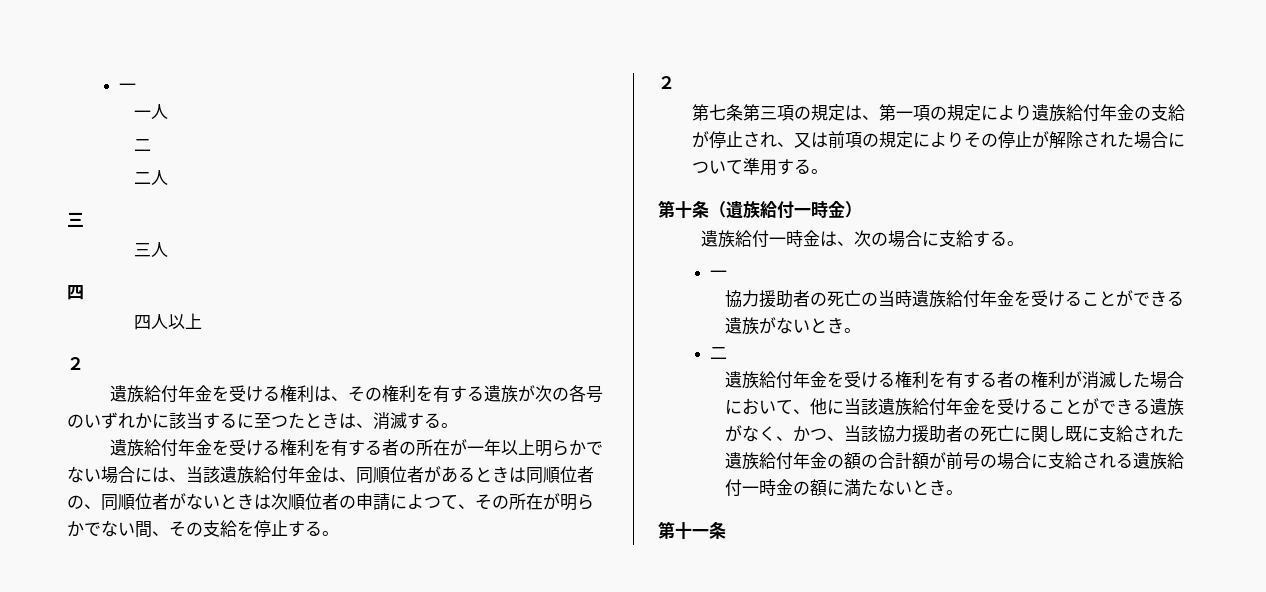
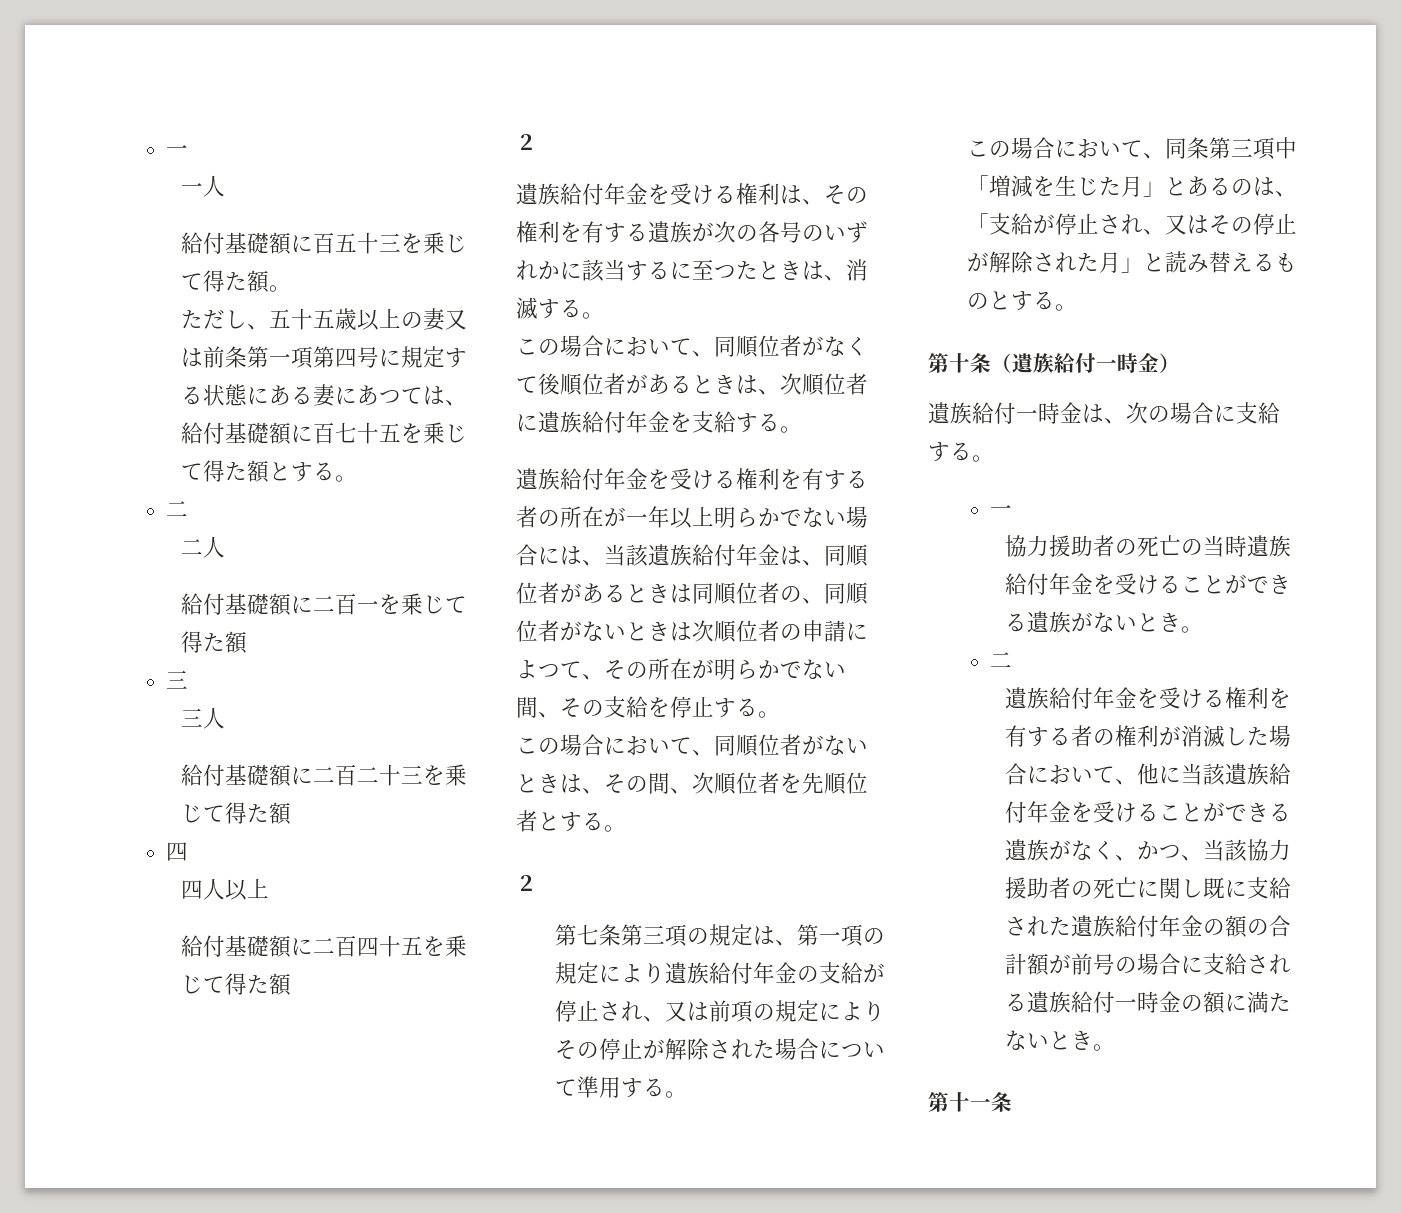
  一人
+ 給付基礎額に百五十三を乗じて得た額。
+ ただし、五十五歳以上の妻又は前条第一項第四号に規定する状態にある妻にあつては、給付基礎額に百七十五を乗じて得た額とする。
  二
  二人
+ 給付基礎額に二百一を乗じて得た額
  三
  三人
+ 給付基礎額に二百二十三を乗じて得た額
  四
  四人以上
+ 給付基礎額に二百四十五を乗じて得た額
+ この場合において、同順位者がなくて後順位者があるときは、次順位者に遺族給付年金を支給する。
+ この場合において、同順位者がないときは、その間、次順位者を先順位者とする。
+ この場合において、同条第三項中「増減を生じた月」とあるのは、「支給が停止され、又はその停止が解除された月」と読み替えるものとする。

